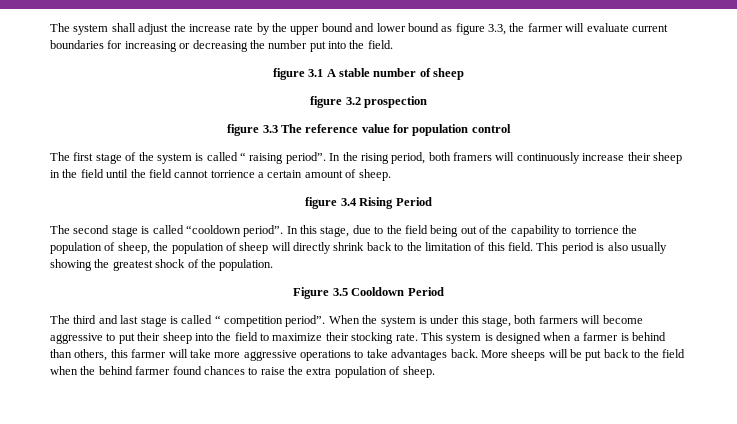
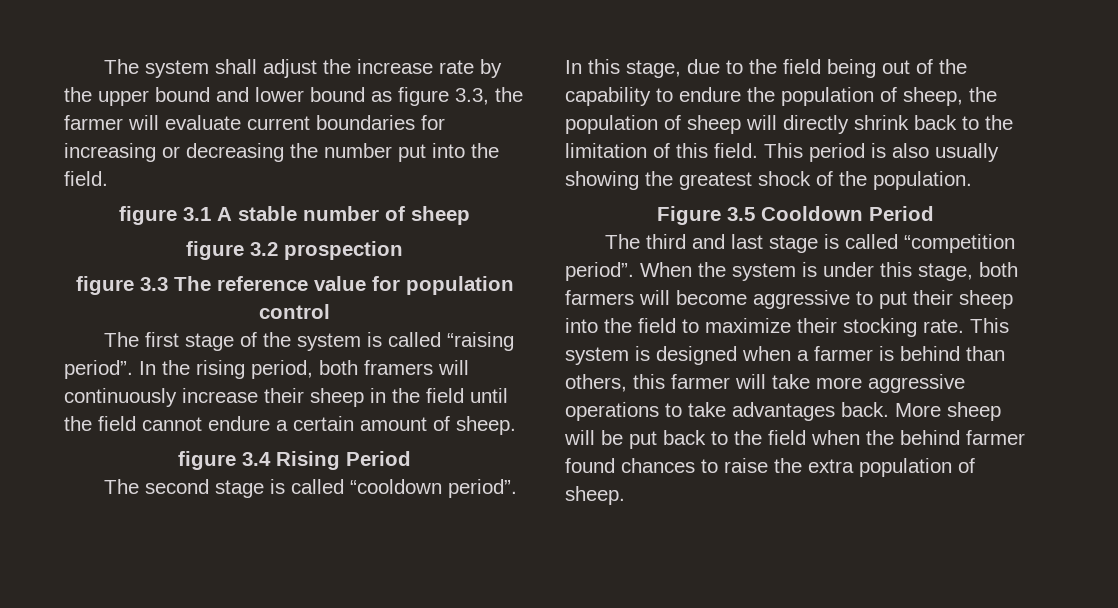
- The first stage of the system is called “ raising period”.
+ The first stage of the system is called “raising period”.
- In the rising period, both framers will continuously increase their sheep in the field until the field cannot torrience a certain amount of sheep.
+ In the rising period, both framers will continuously increase their sheep in the field until the field cannot endure a certain amount of sheep.
- In this stage, due to the field being out of the capability to torrience the population of sheep, the population of sheep will directly shrink back to the limitation of this field.
+ In this stage, due to the field being out of the capability to endure the population of sheep, the population of sheep will directly shrink back to the limitation of this field.
- The third and last stage is called “ competition period”.
+ The third and last stage is called “competition period”.
- More sheeps will be put back to the field when the behind farmer found chances to raise the extra population of sheep.
+ More sheep will be put back to the field when the behind farmer found chances to raise the extra population of sheep.

